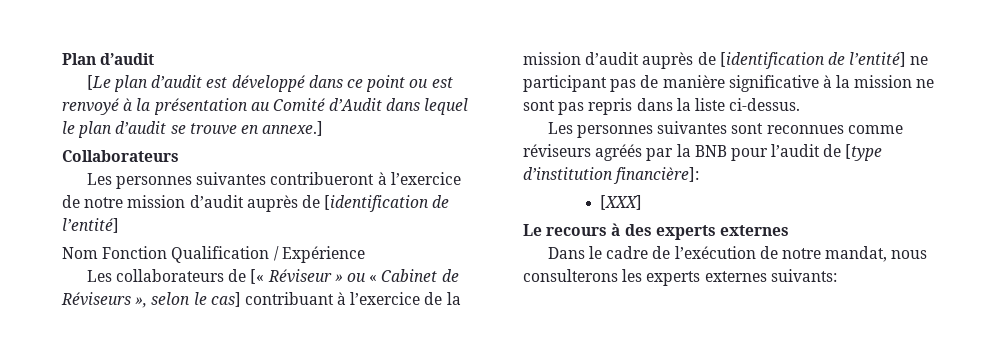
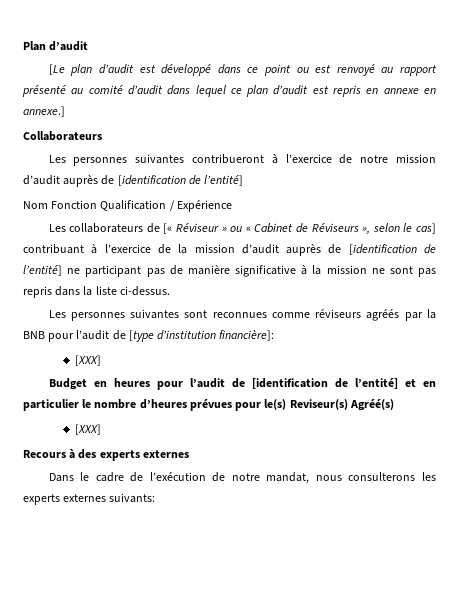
- [Le plan d’audit est développé dans ce point ou est renvoyé à la présentation au Comité d’Audit dans lequel le plan d’audit se trouve en annexe.]
+ [Le plan d’audit est développé dans ce point ou est renvoyé au rapport présenté au comité d’audit dans lequel ce plan d’audit est repris en annexe en annexe.]
- Le recours à des experts externes
+ Budget en heures pour l’audit de [identification de l’entité] et en particulier le nombre d’heures prévues pour le(s) Reviseur(s) Agréé(s)
+ [XXX]
+ Recours à des experts externes

